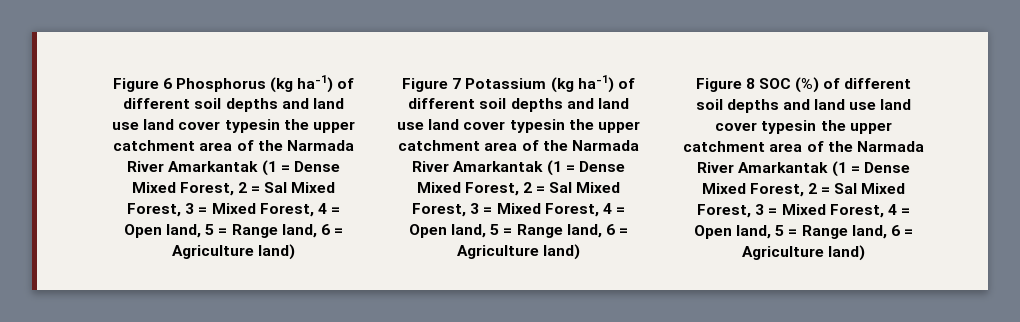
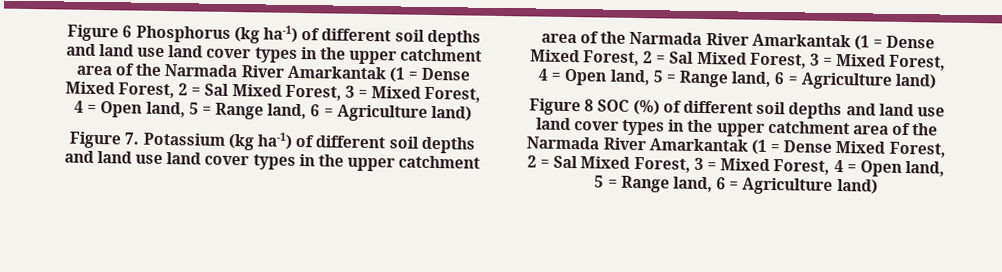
- Figure 6 Phosphorus (kg ha-1) of different soil depths and land use land cover typesin the upper catchment area of the Narmada River Amarkantak (1 = Dense Mixed Forest, 2 = Sal Mixed Forest, 3 = Mixed Forest, 4 = Open land, 5 = Range land, 6 = Agriculture land)
+ Figure 6 Phosphorus (kg ha-1) of different soil depths and land use land cover types in the upper catchment area of the Narmada River Amarkantak (1 = Dense Mixed Forest, 2 = Sal Mixed Forest, 3 = Mixed Forest, 4 = Open land, 5 = Range land, 6 = Agriculture land)
- Figure 7 Potassium (kg ha-1) of different soil depths and land use land cover typesin the upper catchment area of the Narmada River Amarkantak (1 = Dense Mixed Forest, 2 = Sal Mixed Forest, 3 = Mixed Forest, 4 = Open land, 5 = Range land, 6 = Agriculture land)
+ Figure 7. Potassium (kg ha-1) of different soil depths and land use land cover types in the upper catchment area of the Narmada River Amarkantak (1 = Dense Mixed Forest, 2 = Sal Mixed Forest, 3 = Mixed Forest, 4 = Open land, 5 = Range land, 6 = Agriculture land)
- Figure 8 SOC (%) of different soil depths and land use land cover typesin the upper catchment area of the Narmada River Amarkantak (1 = Dense Mixed Forest, 2 = Sal Mixed Forest, 3 = Mixed Forest, 4 = Open land, 5 = Range land, 6 = Agriculture land)
+ Figure 8 SOC (%) of different soil depths and land use land cover types in the upper catchment area of the Narmada River Amarkantak (1 = Dense Mixed Forest, 2 = Sal Mixed Forest, 3 = Mixed Forest, 4 = Open land, 5 = Range land, 6 = Agriculture land)

